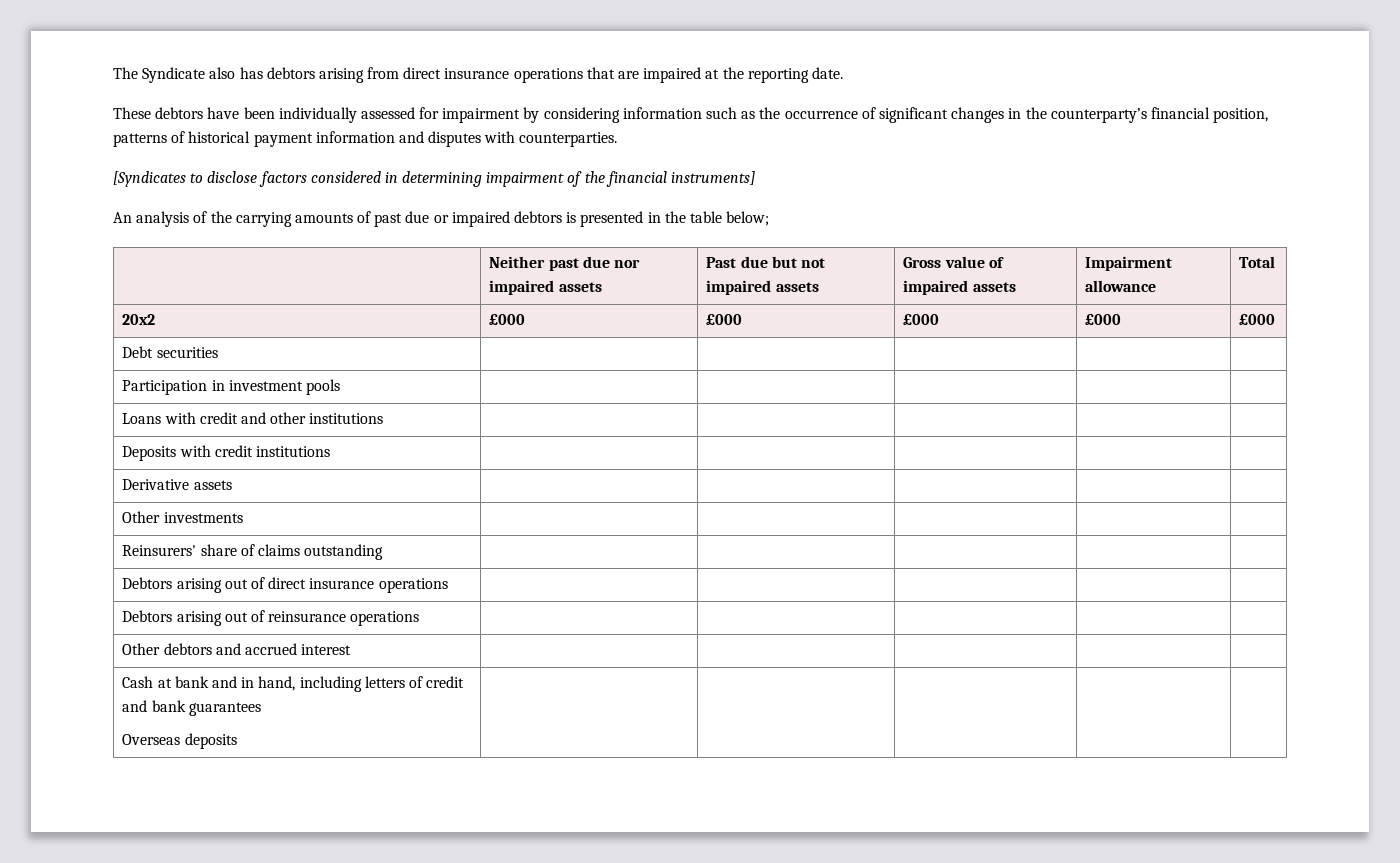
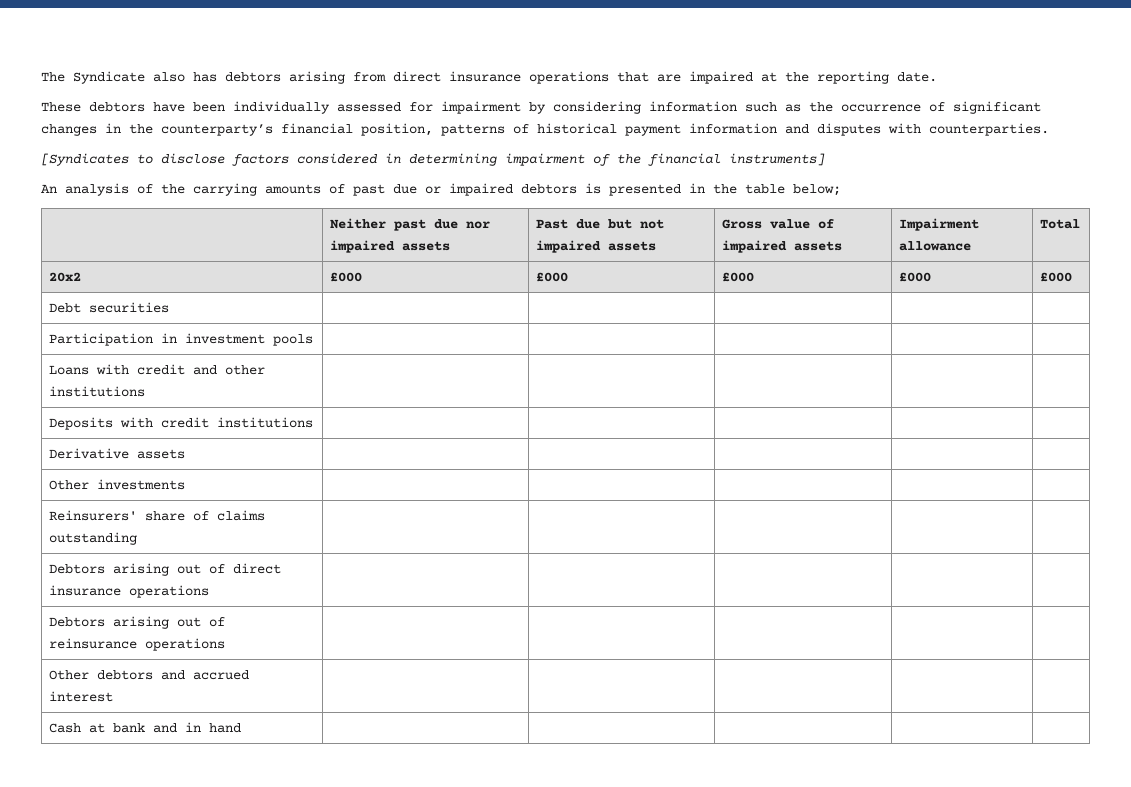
- Cash at bank and in hand, including letters of credit and bank guarantees
- Overseas deposits | | | | |
+ Cash at bank and in hand | | | | |

